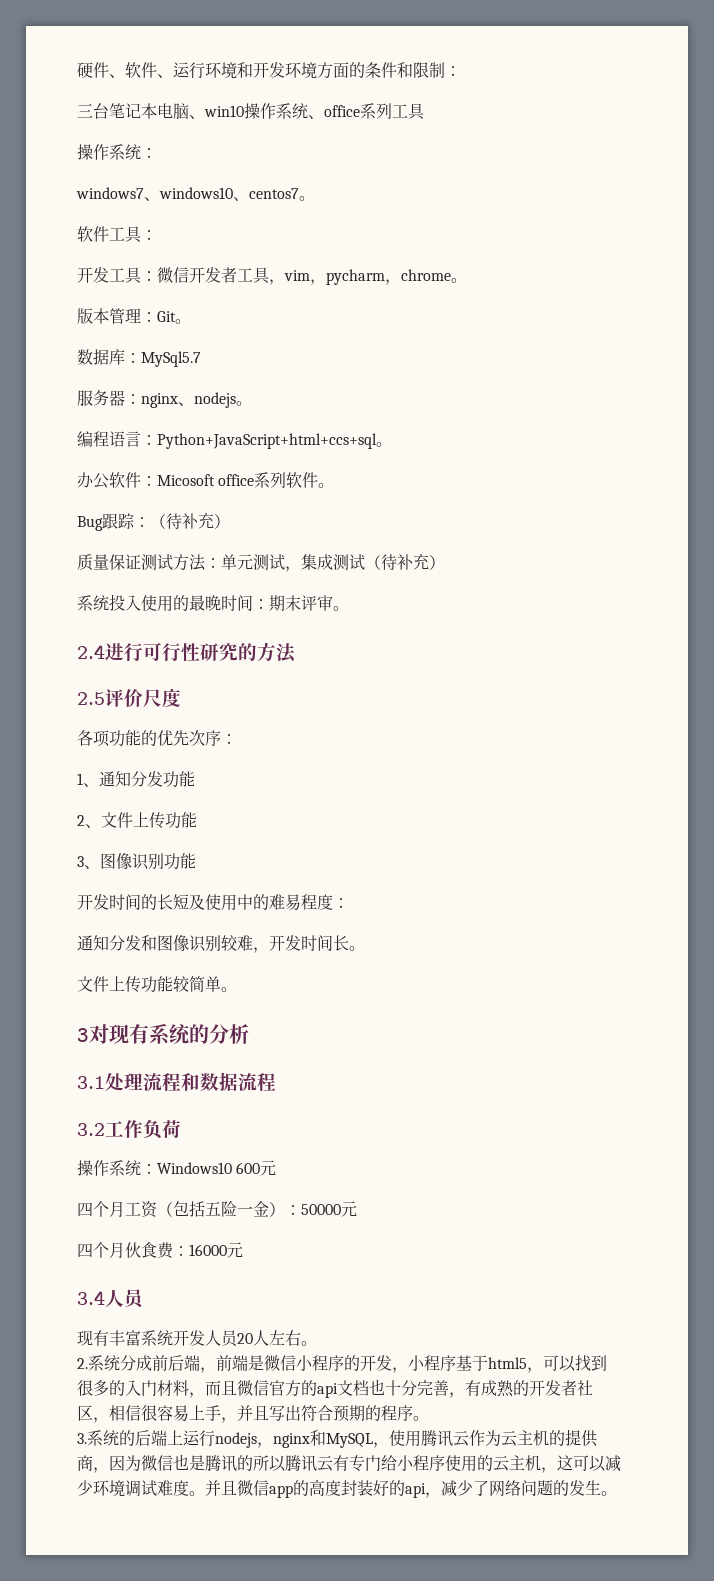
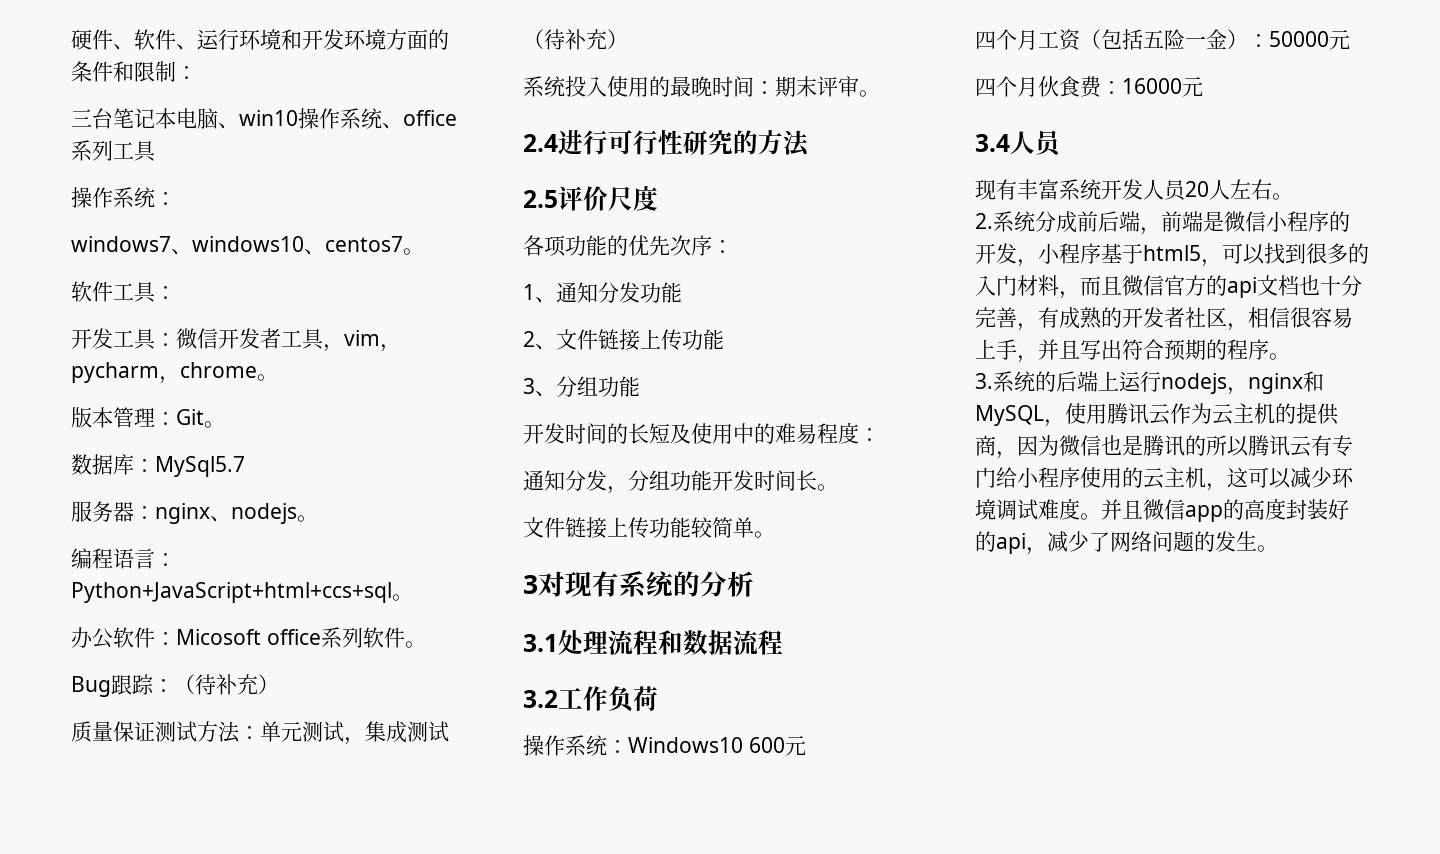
- 2、文件上传功能
+ 2、文件链接上传功能
- 3、图像识别功能
+ 3、分组功能
- 通知分发和图像识别较难，开发时间长。
+ 通知分发，分组功能开发时间长。
- 文件上传功能较简单。
+ 文件链接上传功能较简单。

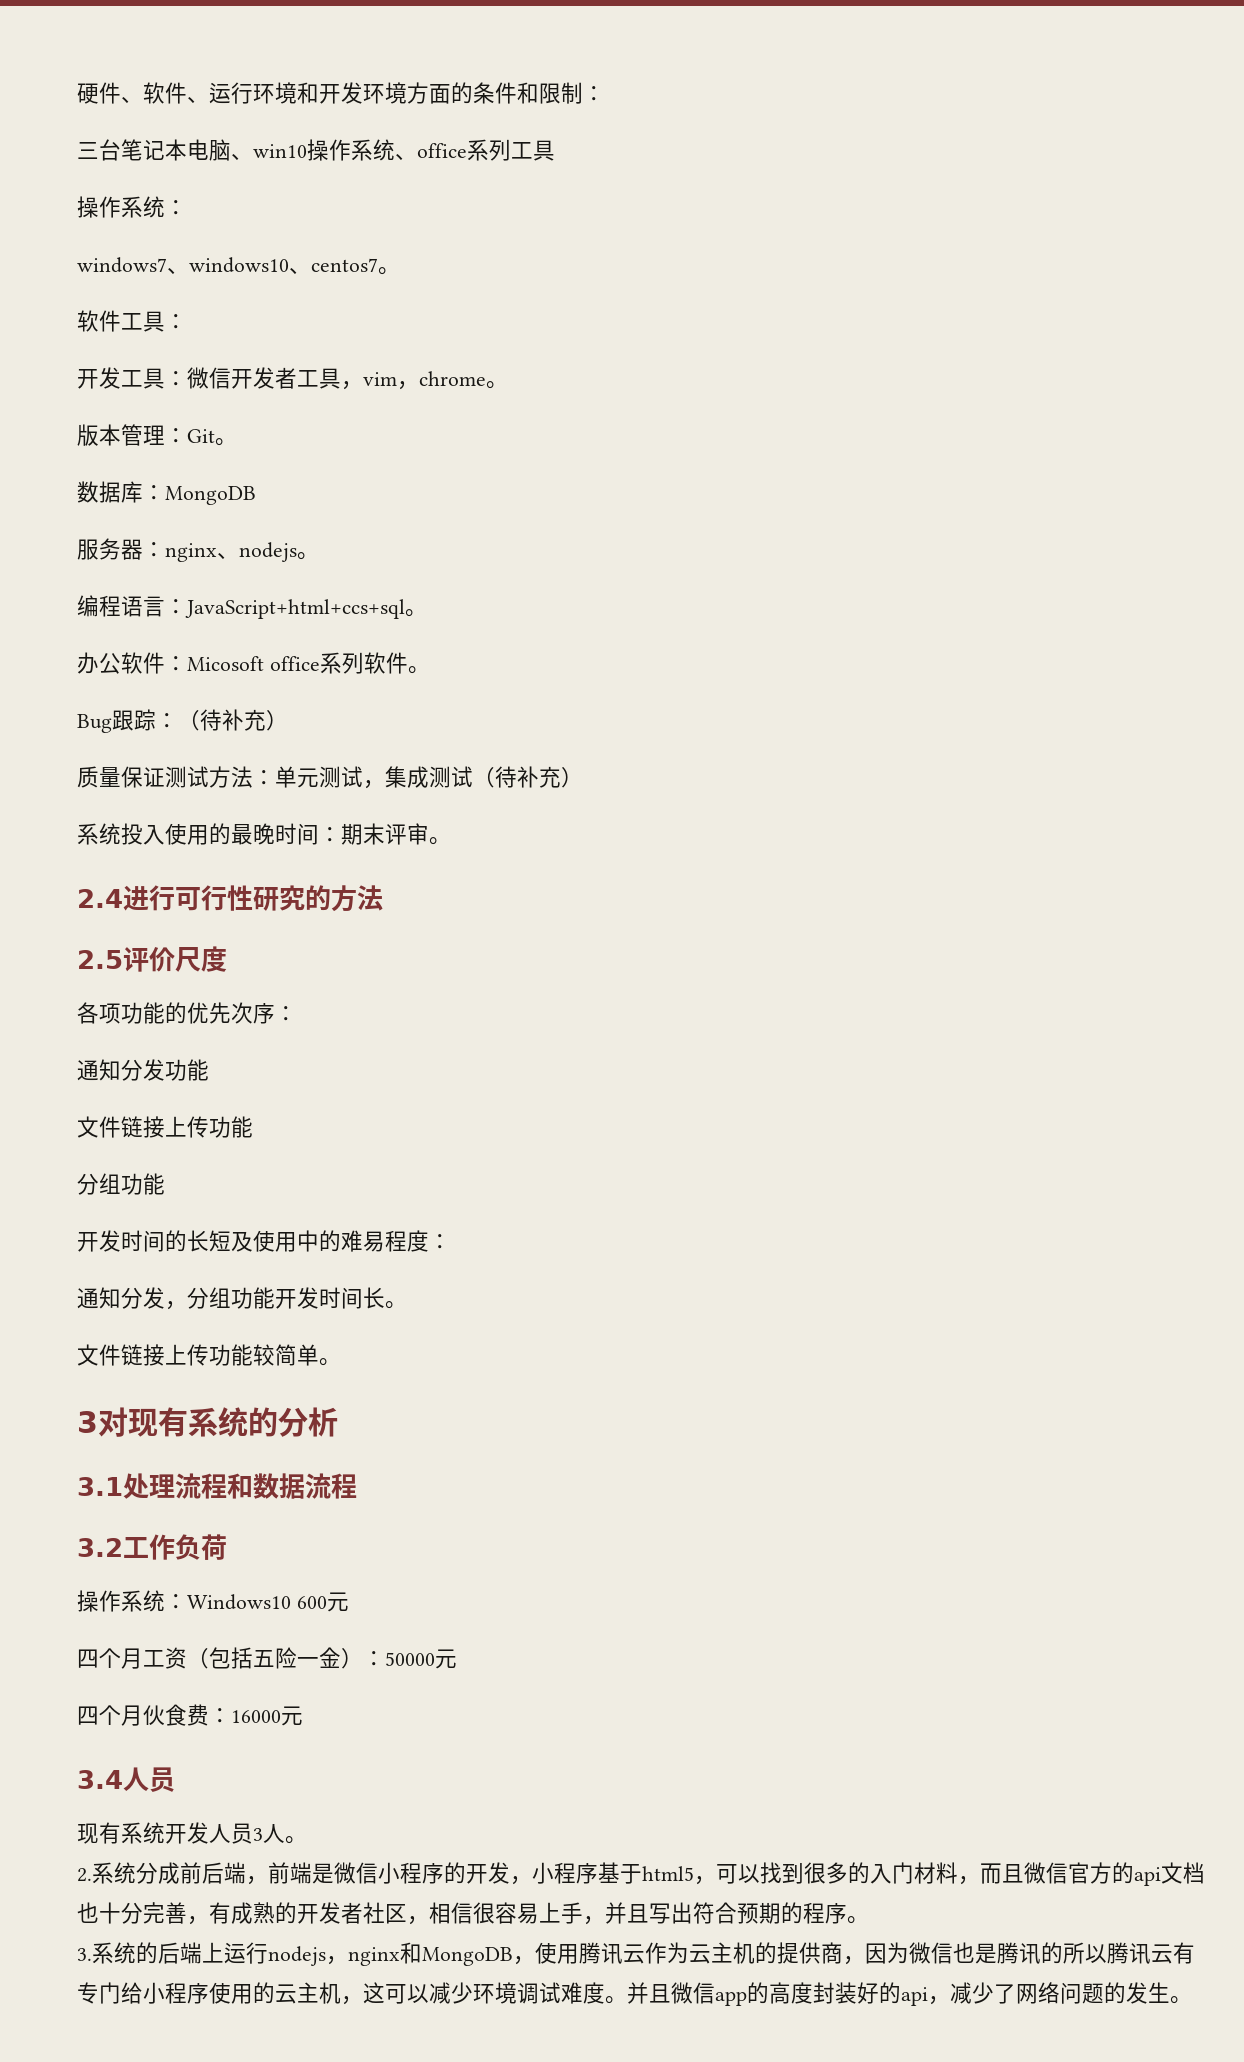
- 开发工具：微信开发者工具，vim，pycharm，chrome。
+ 开发工具：微信开发者工具，vim，chrome。
- 数据库：MySql5.7
+ 数据库：MongoDB
- 编程语言：Python+JavaScript+html+ccs+sql。
+ 编程语言：JavaScript+html+ccs+sql。
- 1、通知分发功能
- 2、文件链接上传功能
- 3、分组功能
+ 通知分发功能
+ 文件链接上传功能
+ 分组功能
- 现有丰富系统开发人员20人左右。
+ 现有系统开发人员3人。
- 3.系统的后端上运行nodejs，nginx和MySQL，使用腾讯云作为云主机的提供商，因为微信也是腾讯的所以腾讯云有专门给小程序使用的云主机，这可以减少环境调试难度。
+ 3.系统的后端上运行nodejs，nginx和MongoDB，使用腾讯云作为云主机的提供商，因为微信也是腾讯的所以腾讯云有专门给小程序使用的云主机，这可以减少环境调试难度。

